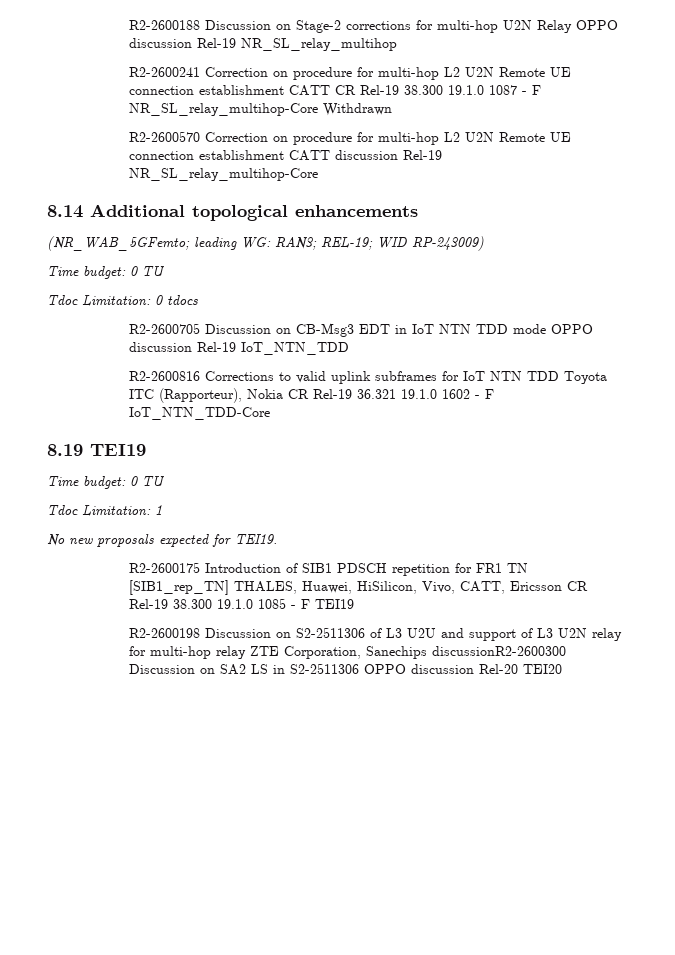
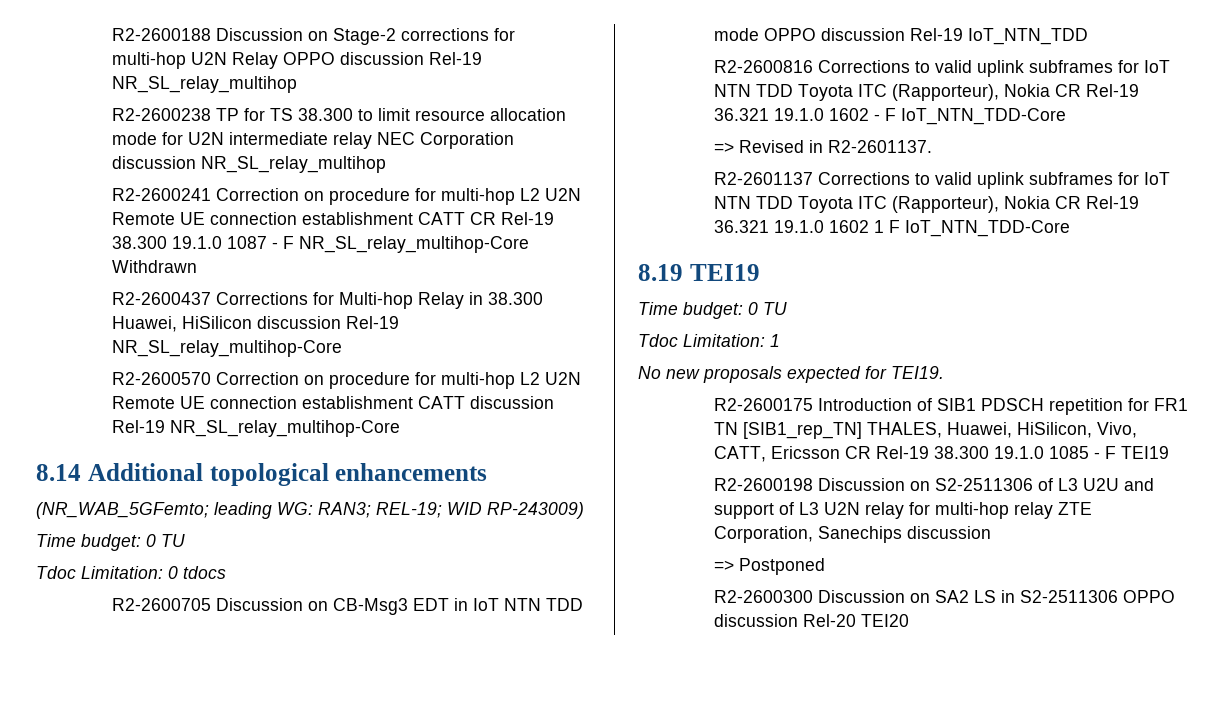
+ R2-2600238 TP for TS 38.300 to limit resource allocation mode for U2N intermediate relay NEC Corporation discussion NR_SL_relay_multihop
+ R2-2600437 Corrections for Multi-hop Relay in 38.300 Huawei, HiSilicon discussion Rel-19 NR_SL_relay_multihop-Core
+ => Revised in R2-2601137.
+ R2-2601137 Corrections to valid uplink subframes for IoT NTN TDD Toyota ITC (Rapporteur), Nokia CR Rel-19 36.321 19.1.0 1602 1 F IoT_NTN_TDD-Core
- R2-2600198 Discussion on S2-2511306 of L3 U2U and support of L3 U2N relay for multi-hop relay ZTE Corporation, Sanechips discussionR2-2600300 Discussion on SA2 LS in S2-2511306 OPPO discussion Rel-20 TEI20
+ R2-2600198 Discussion on S2-2511306 of L3 U2U and support of L3 U2N relay for multi-hop relay ZTE Corporation, Sanechips discussion
+ => Postponed
+ R2-2600300 Discussion on SA2 LS in S2-2511306 OPPO discussion Rel-20 TEI20

